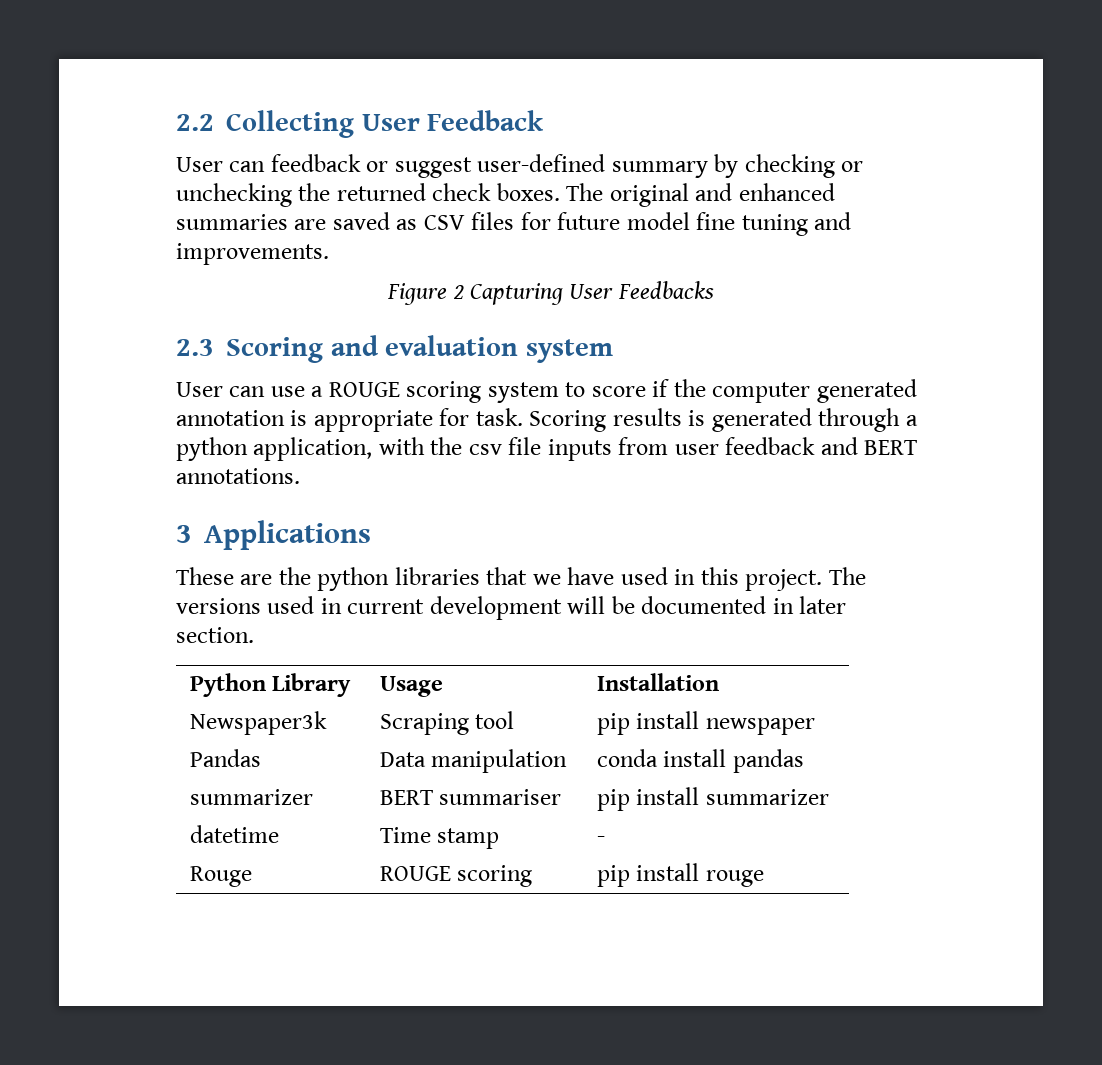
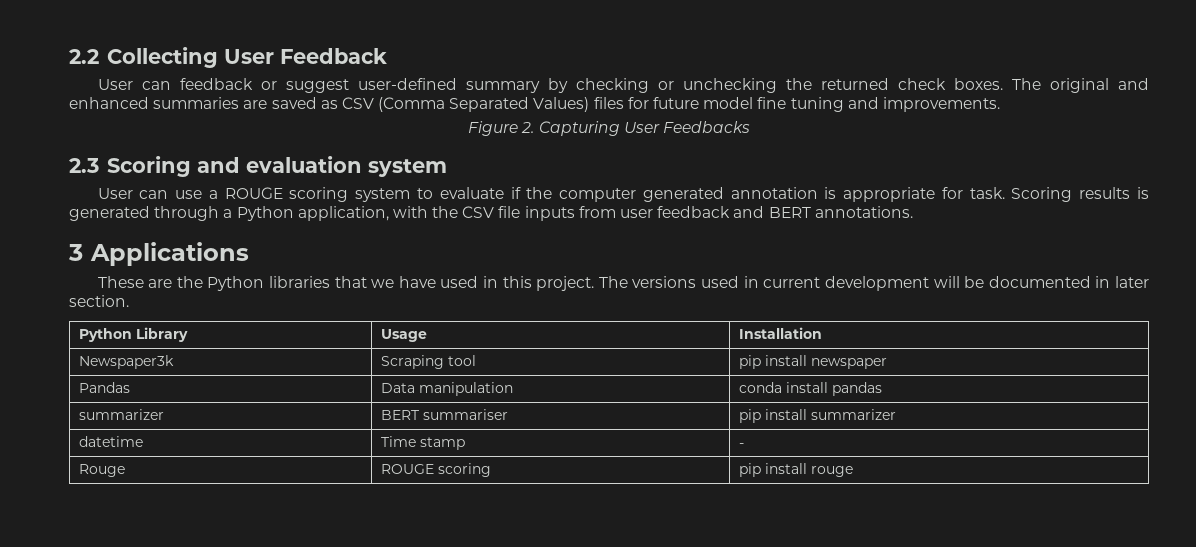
- The original and enhanced summaries are saved as CSV files for future model fine tuning and improvements.
+ The original and enhanced summaries are saved as CSV (Comma Separated Values) files for future model fine tuning and improvements.
- Figure 2 Capturing User Feedbacks
+ Figure 2. Capturing User Feedbacks
- User can use a ROUGE scoring system to score if the computer generated annotation is appropriate for task.
+ User can use a ROUGE scoring system to evaluate if the computer generated annotation is appropriate for task.
- Scoring results is generated through a python application, with the csv file inputs from user feedback and BERT annotations.
+ Scoring results is generated through a Python application, with the CSV file inputs from user feedback and BERT annotations.
- These are the python libraries that we have used in this project.
+ These are the Python libraries that we have used in this project.

